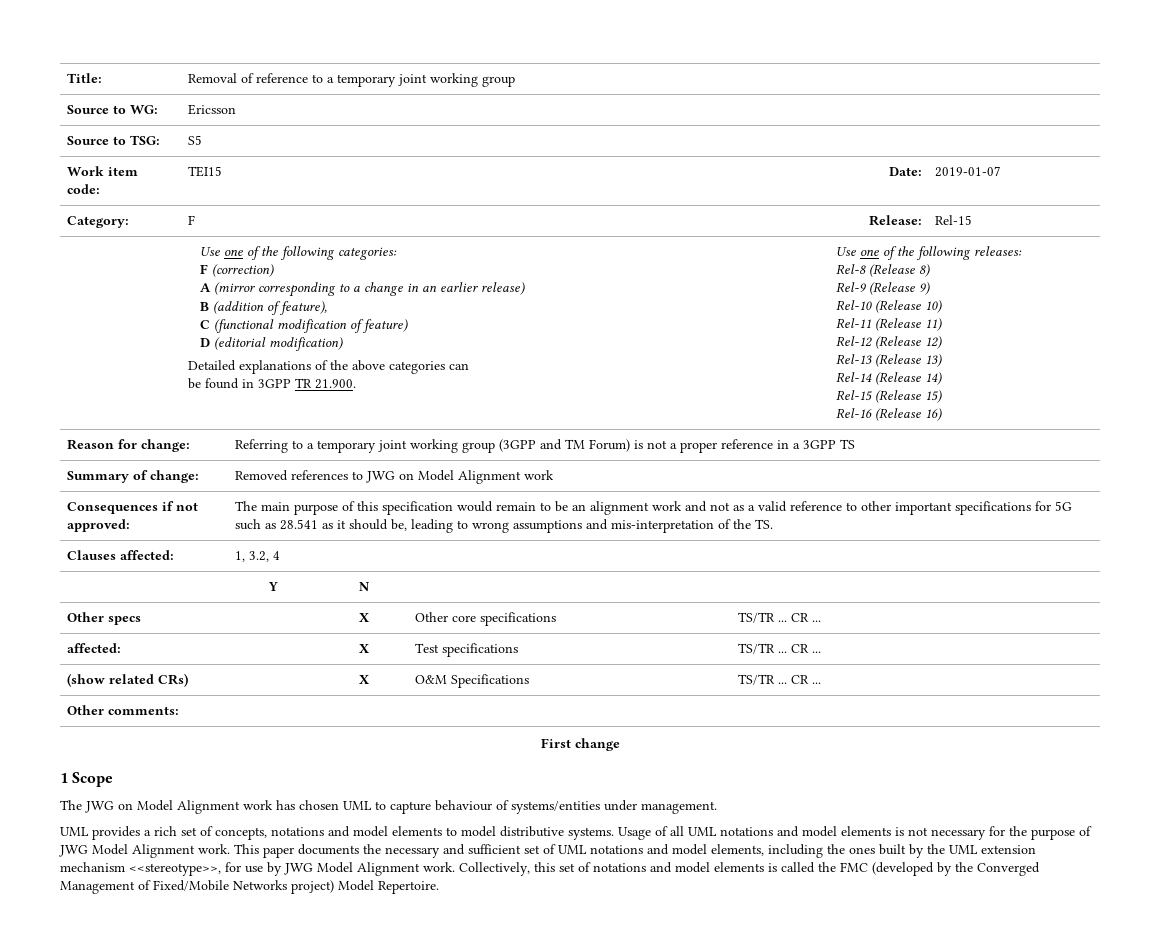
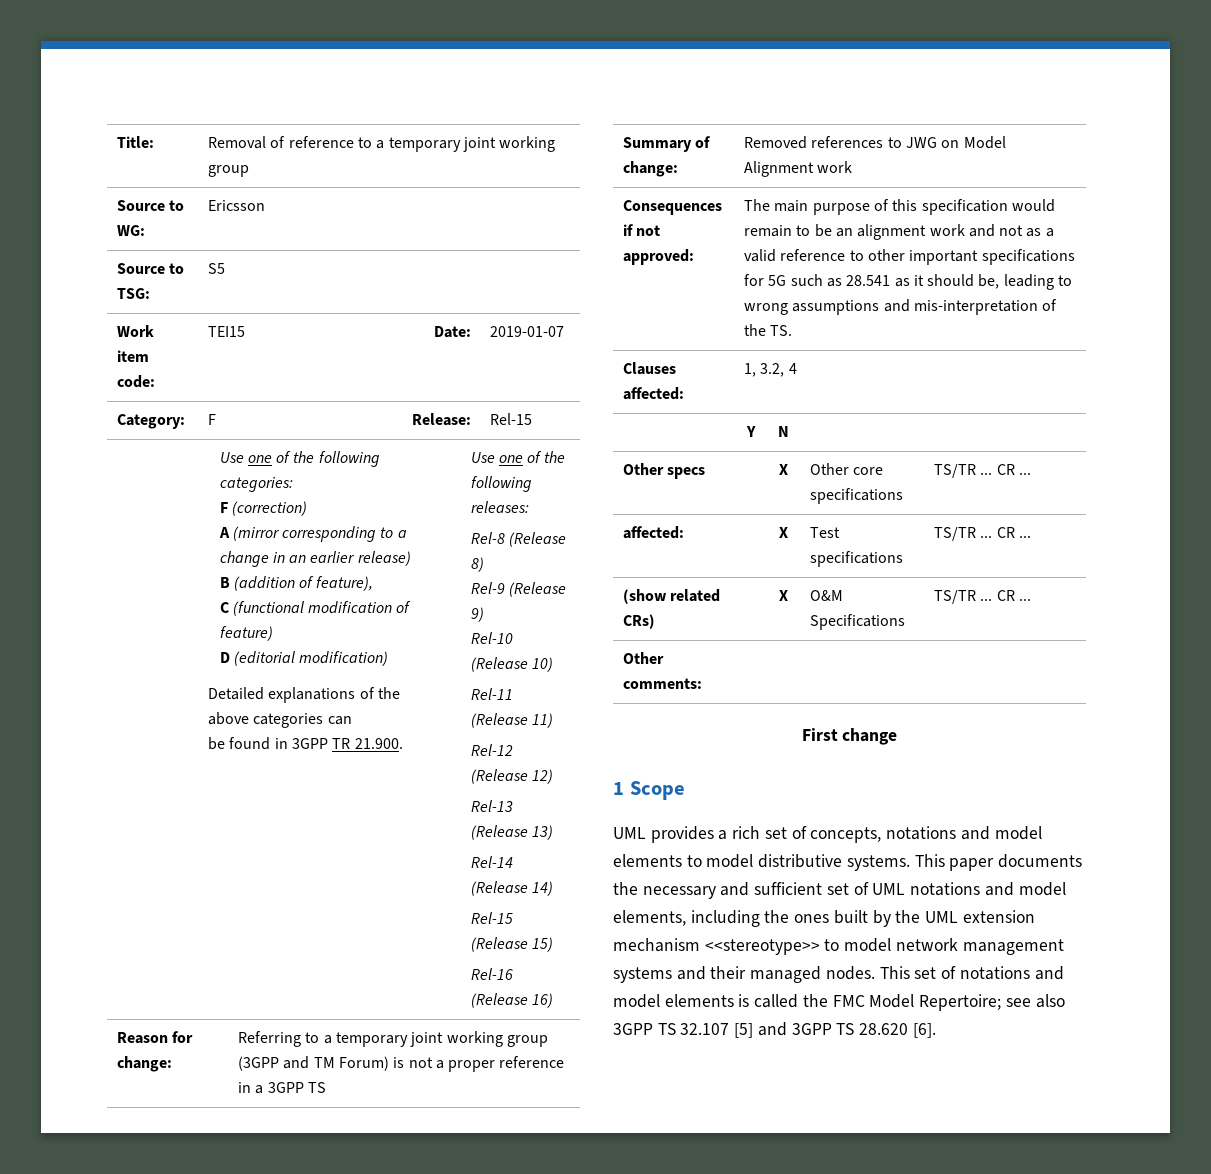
- The JWG on Model Alignment work has chosen UML to capture behaviour of systems/entities under management.
- Usage of all UML notations and model elements is not necessary for the purpose of JWG Model Alignment work.
- This paper documents the necessary and sufficient set of UML notations and model elements, including the ones built by the UML extension mechanism <<stereotype>>, for use by JWG Model Alignment work. Collectively, this set of notations and model elements is called the FMC (developed by the Converged Management of Fixed/Mobile Networks project) Model Repertoire.
+ This paper documents the necessary and sufficient set of UML notations and model elements, including the ones built by the UML extension mechanism <<stereotype>> to model network management systems and their managed nodes. This set of notations and model elements is called the FMC Model Repertoire; see also 3GPP TS 32.107 [5] and 3GPP TS 28.620 [6].

